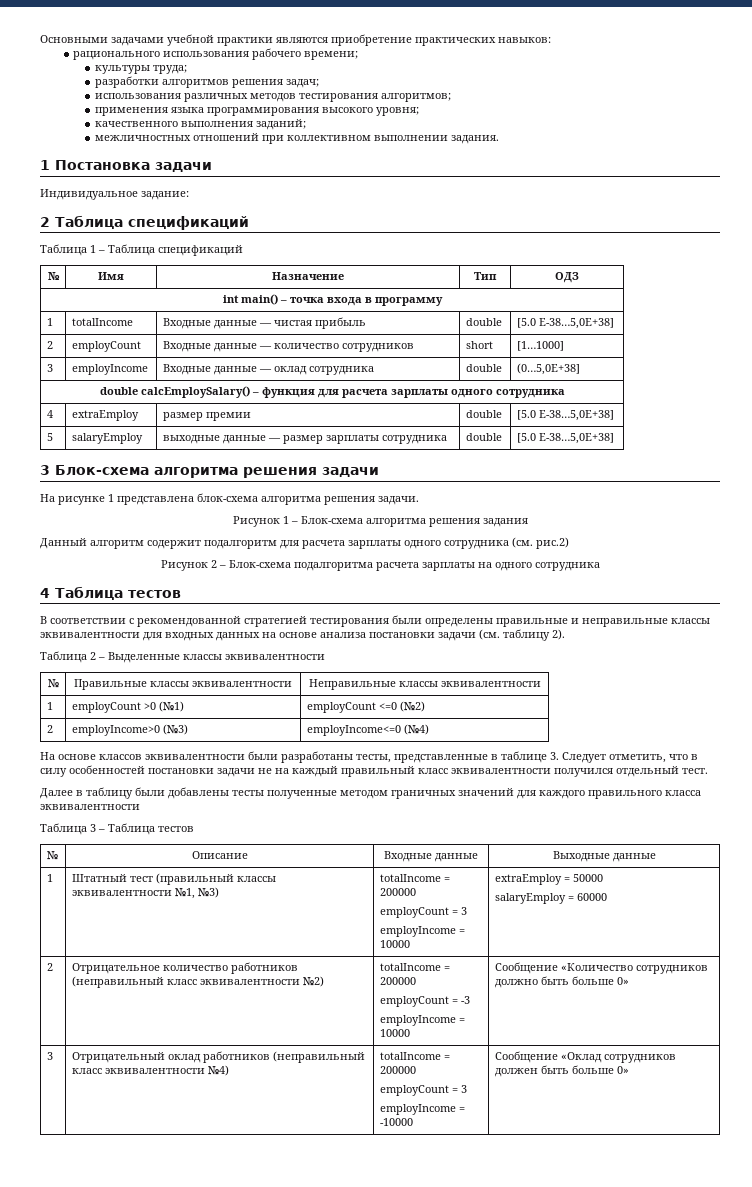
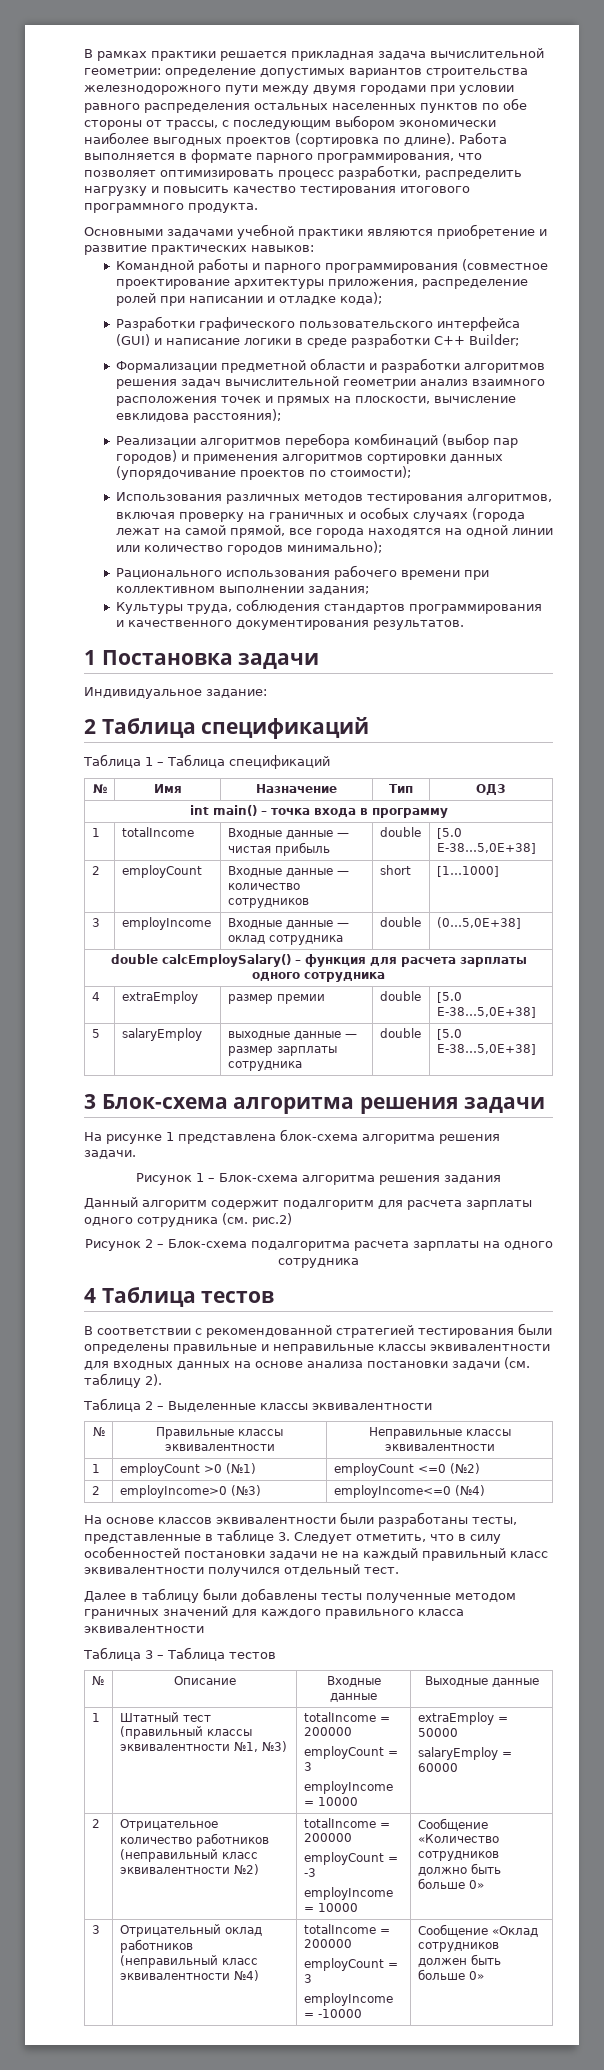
+ В рамках практики решается прикладная задача вычислительной геометрии: определение допустимых вариантов строительства железнодорожного пути между двумя городами при условии равного распределения остальных населенных пунктов по обе стороны от трассы, с последующим выбором экономически наиболее выгодных проектов (сортировка по длине). Работа выполняется в формате парного программирования, что позволяет оптимизировать процесс разработки, распределить нагрузку и повысить качество тестирования итогового программного продукта.
- Основными задачами учебной практики являются приобретение практических навыков:
+ Основными задачами учебной практики являются приобретение и развитие практических навыков:
- рационального использования рабочего времени;
- культуры труда;
- разработки алгоритмов решения задач;
- использования различных методов тестирования алгоритмов;
- применения языка программирования высокого уровня;
- качественного выполнения заданий;
- межличностных отношений при коллективном выполнении задания.
+ Командной работы и парного программирования (совместное проектирование архитектуры приложения, распределение ролей при написании и отладке кода);
+ Разработки графического пользовательского интерфейса (GUI) и написание логики в среде разработки C++ Builder;
+ Формализации предметной области и разработки алгоритмов решения задач вычислительной геометрии анализ взаимного расположения точек и прямых на плоскости, вычисление евклидова расстояния);
+ Реализации алгоритмов перебора комбинаций (выбор пар городов) и применения алгоритмов сортировки данных (упорядочивание проектов по стоимости);
+ Использования различных методов тестирования алгоритмов, включая проверку на граничных и особых случаях (города лежат на самой прямой, все города находятся на одной линии или количество городов минимально);
+ Рационального использования рабочего времени при коллективном выполнении задания;
+ Культуры труда, соблюдения стандартов программирования и качественного документирования результатов.

